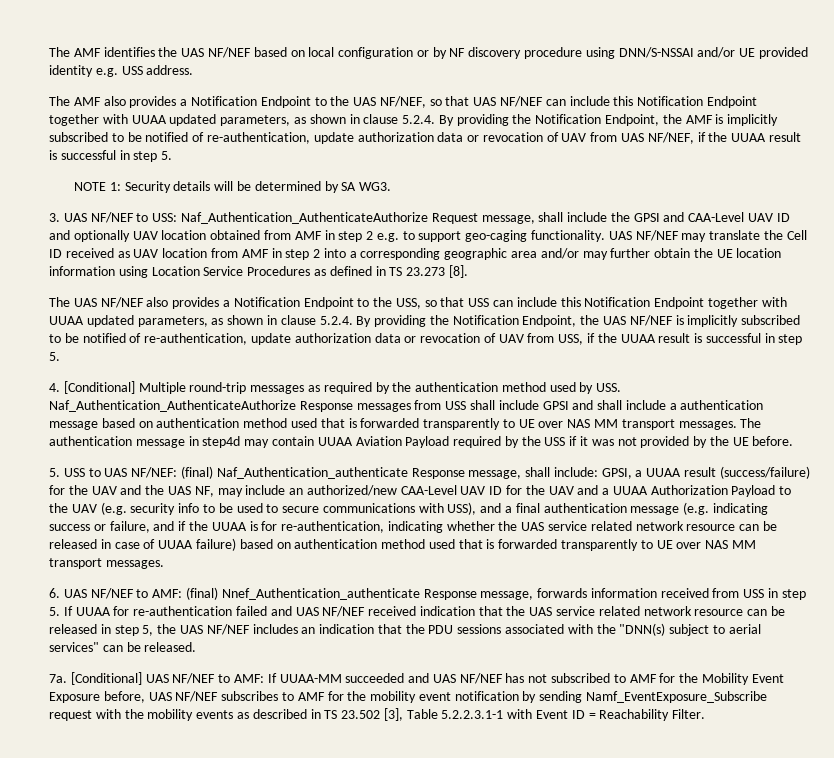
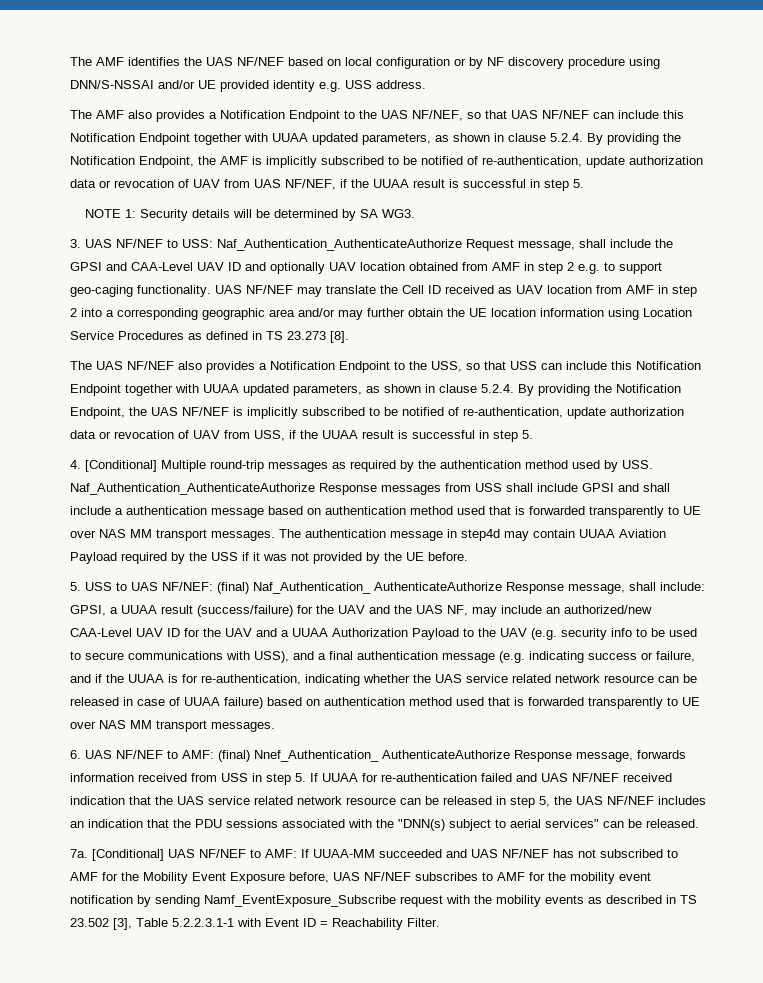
- (final) Naf_Authentication_authenticate Response message, shall include:
+ (final) Naf_Authentication_ AuthenticateAuthorize Response message, shall include:
- 6. UAS NF/NEF to AMF: (final) Nnef_Authentication_authenticate Response message, forwards information received from USS in step 5. If UUAA for re-authentication failed and UAS NF/NEF received indication that the UAS service related network resource can be released in step 5, the UAS NF/NEF includes an indication that the PDU sessions associated with the "DNN(s) subject to aerial services" can be released.
+ 6. UAS NF/NEF to AMF: (final) Nnef_Authentication_ AuthenticateAuthorize Response message, forwards information received from USS in step 5. If UUAA for re-authentication failed and UAS NF/NEF received indication that the UAS service related network resource can be released in step 5, the UAS NF/NEF includes an indication that the PDU sessions associated with the "DNN(s) subject to aerial services" can be released.

